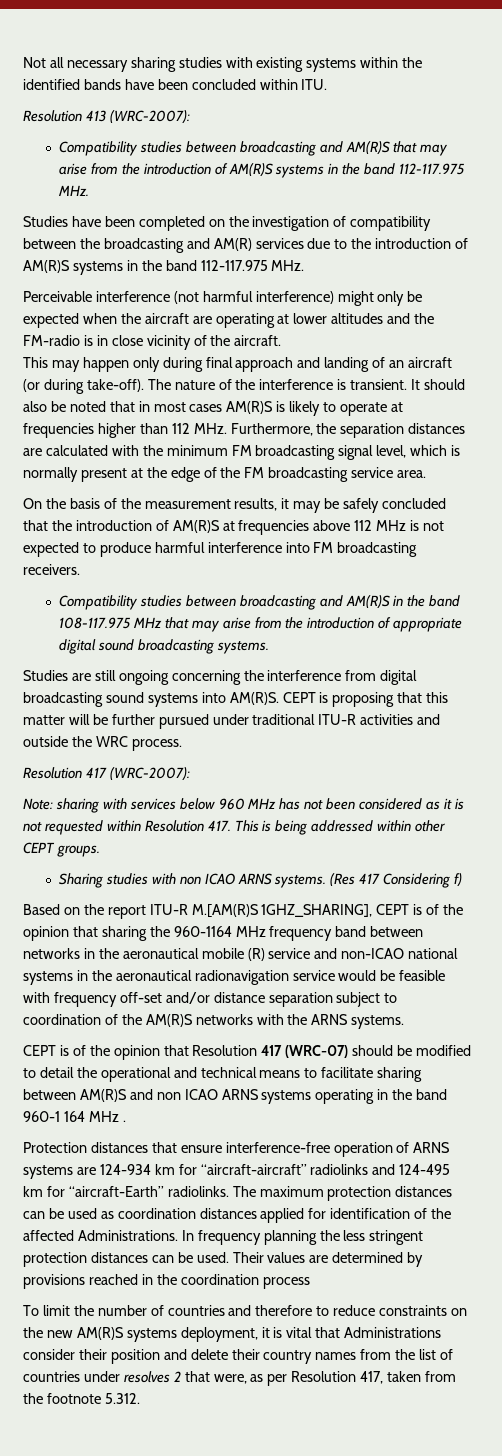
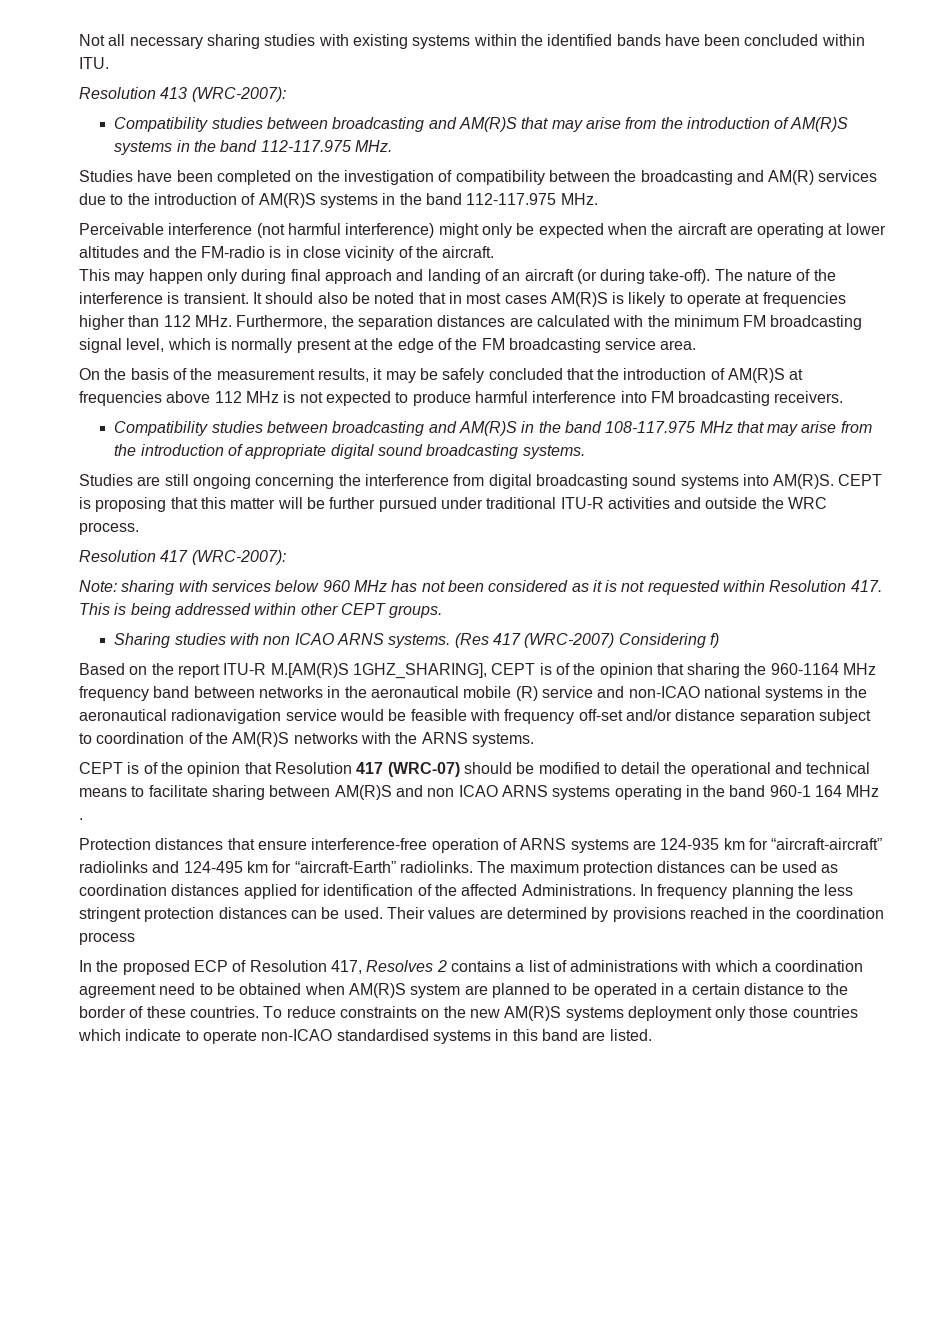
- (Res 417 Considering f)
+ (Res 417 (WRC-2007) Considering f)
- Protection distances that ensure interference-free operation of ARNS systems are 124-934 km for “aircraft-aircraft” radiolinks and 124-495 km for “aircraft-Earth” radiolinks.
+ Protection distances that ensure interference-free operation of ARNS systems are 124-935 km for “aircraft-aircraft” radiolinks and 124-495 km for “aircraft-Earth” radiolinks.
- To limit the number of countries and therefore to reduce constraints on the new AM(R)S systems deployment, it is vital that Administrations consider their position and delete their country names from the list of countries under resolves 2 that were, as per Resolution 417, taken from the footnote 5.312.
+ In the proposed ECP of Resolution 417, Resolves 2 contains a list of administrations with which a coordination agreement need to be obtained when AM(R)S system are planned to be operated in a certain distance to the border of these countries. To reduce constraints on the new AM(R)S systems deployment only those countries which indicate to operate non-ICAO standardised systems in this band are listed.

